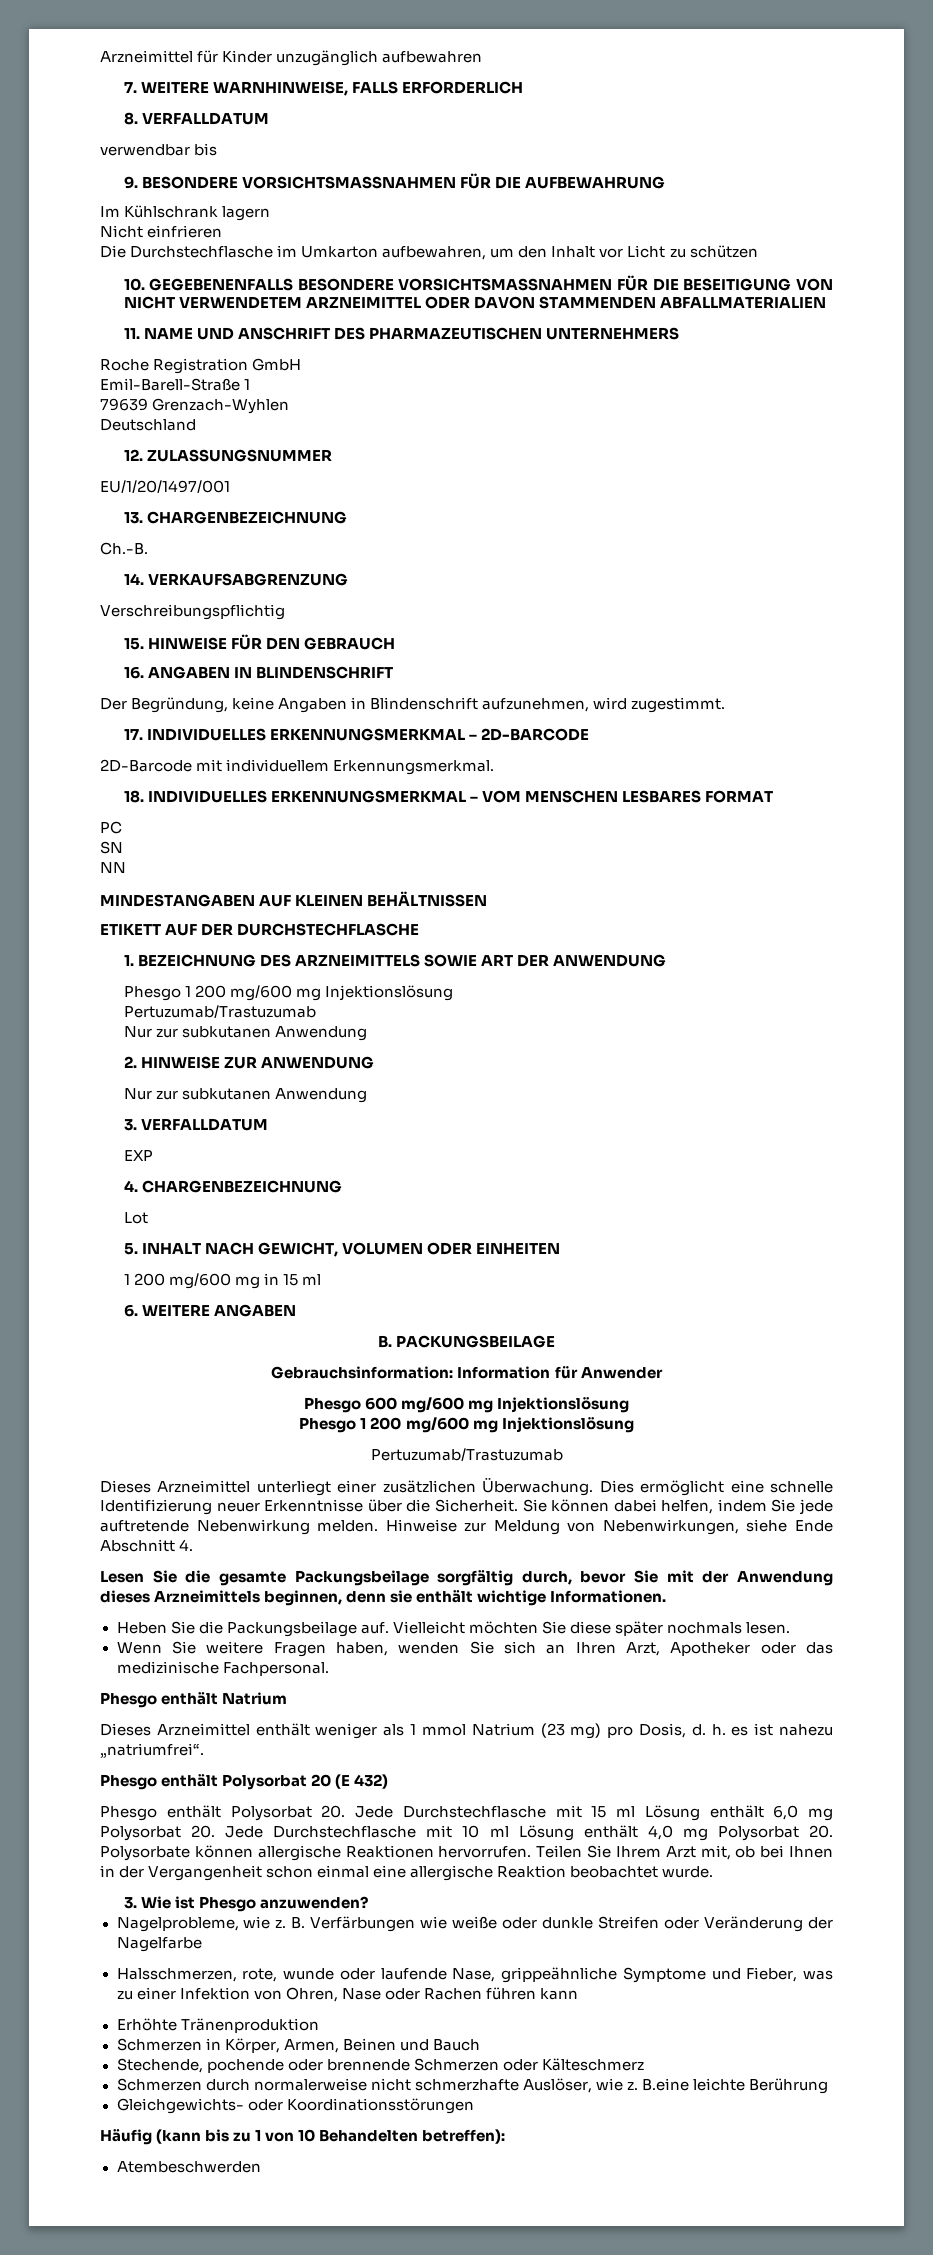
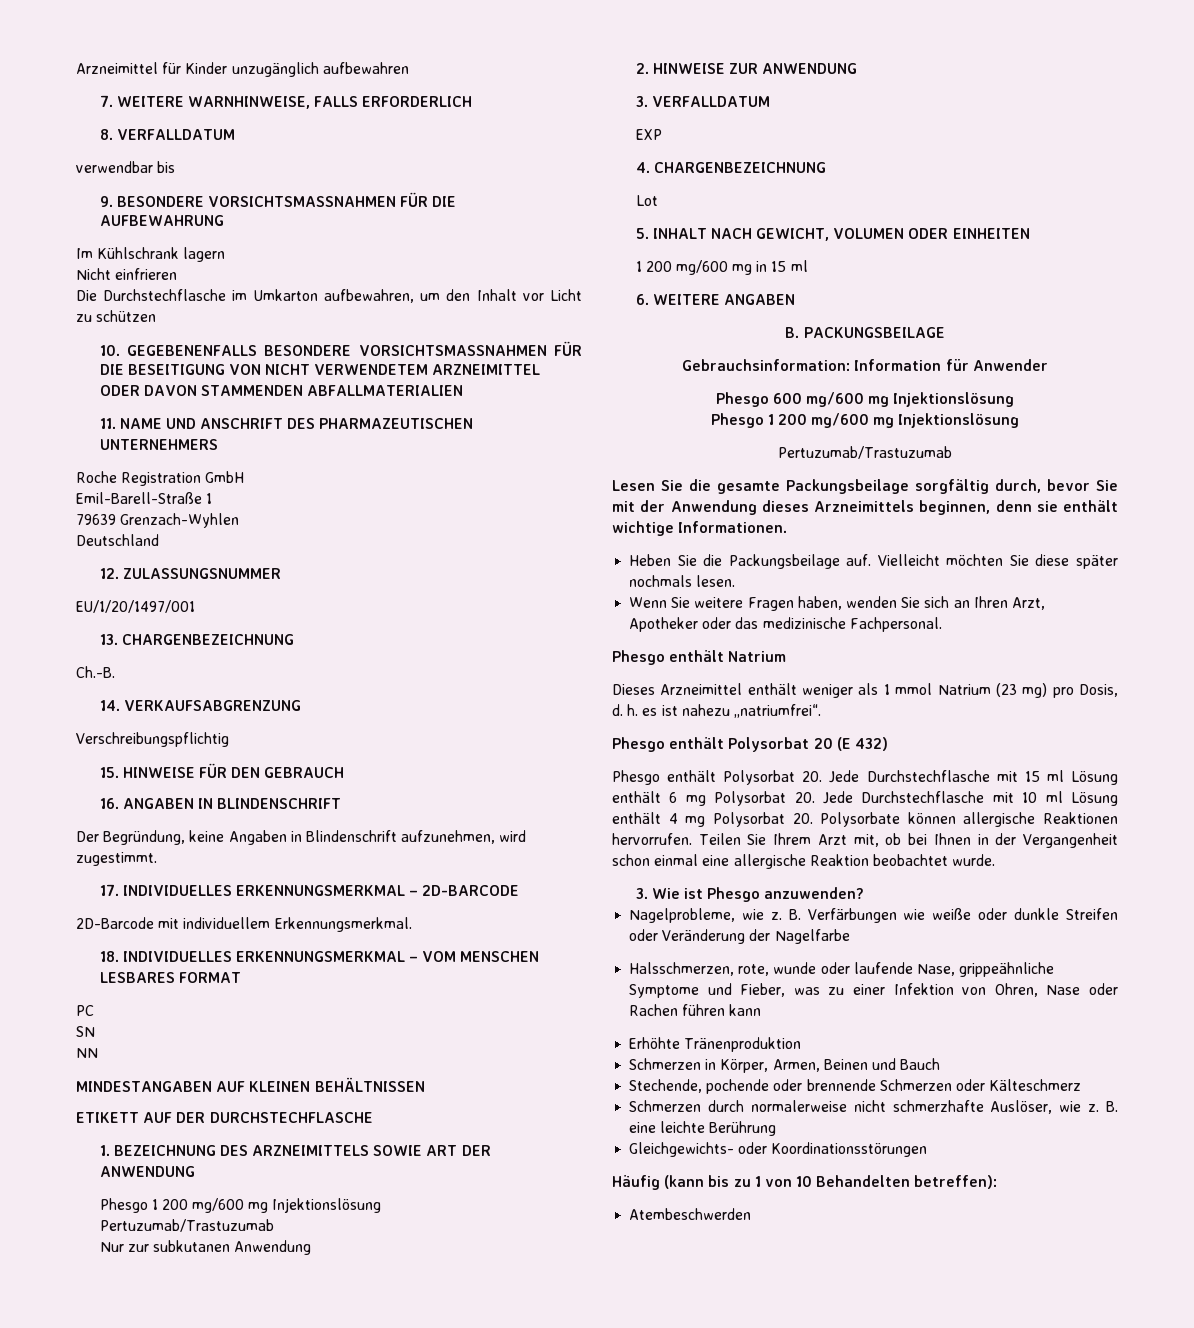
  2. HINWEISE ZUR ANWENDUNG
- Nur zur subkutanen Anwendung
- Dieses Arzneimittel unterliegt einer zusätzlichen Überwachung. Dies ermöglicht eine schnelle Identifizierung neuer Erkenntnisse über die Sicherheit. Sie können dabei helfen, indem Sie jede auftretende Nebenwirkung melden. Hinweise zur Meldung von Nebenwirkungen, siehe Ende Abschnitt 4.
- Phesgo enthält Polysorbat 20. Jede Durchstechflasche mit 15 ml Lösung enthält 6,0 mg Polysorbat 20. Jede Durchstechflasche mit 10 ml Lösung enthält 4,0 mg Polysorbat 20. Polysorbate können allergische Reaktionen hervorrufen.
+ Phesgo enthält Polysorbat 20. Jede Durchstechflasche mit 15 ml Lösung enthält 6 mg Polysorbat 20. Jede Durchstechflasche mit 10 ml Lösung enthält 4 mg Polysorbat 20. Polysorbate können allergische Reaktionen hervorrufen.
- B.eine leichte Berührung
+ B. eine leichte Berührung

